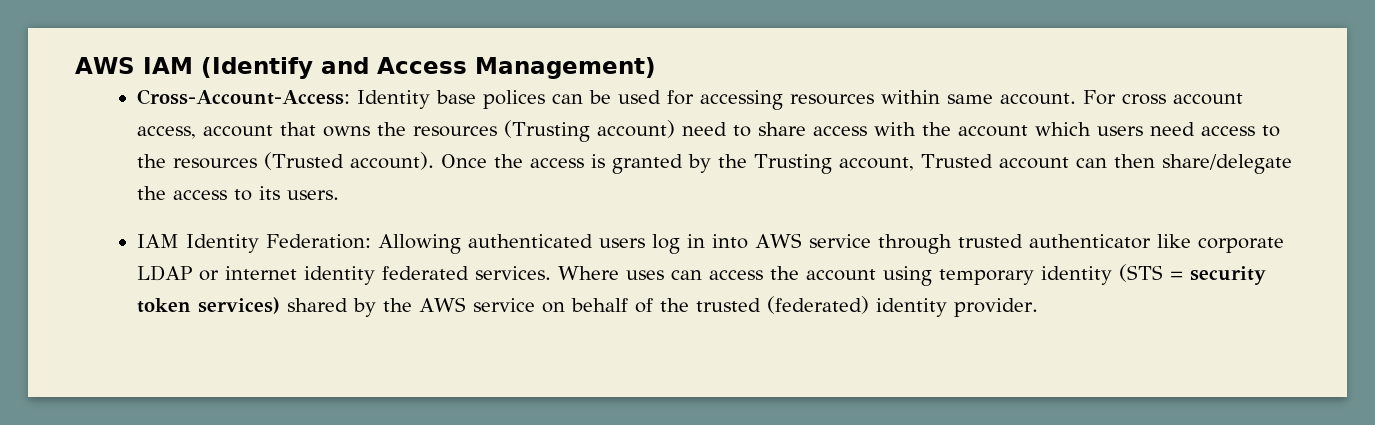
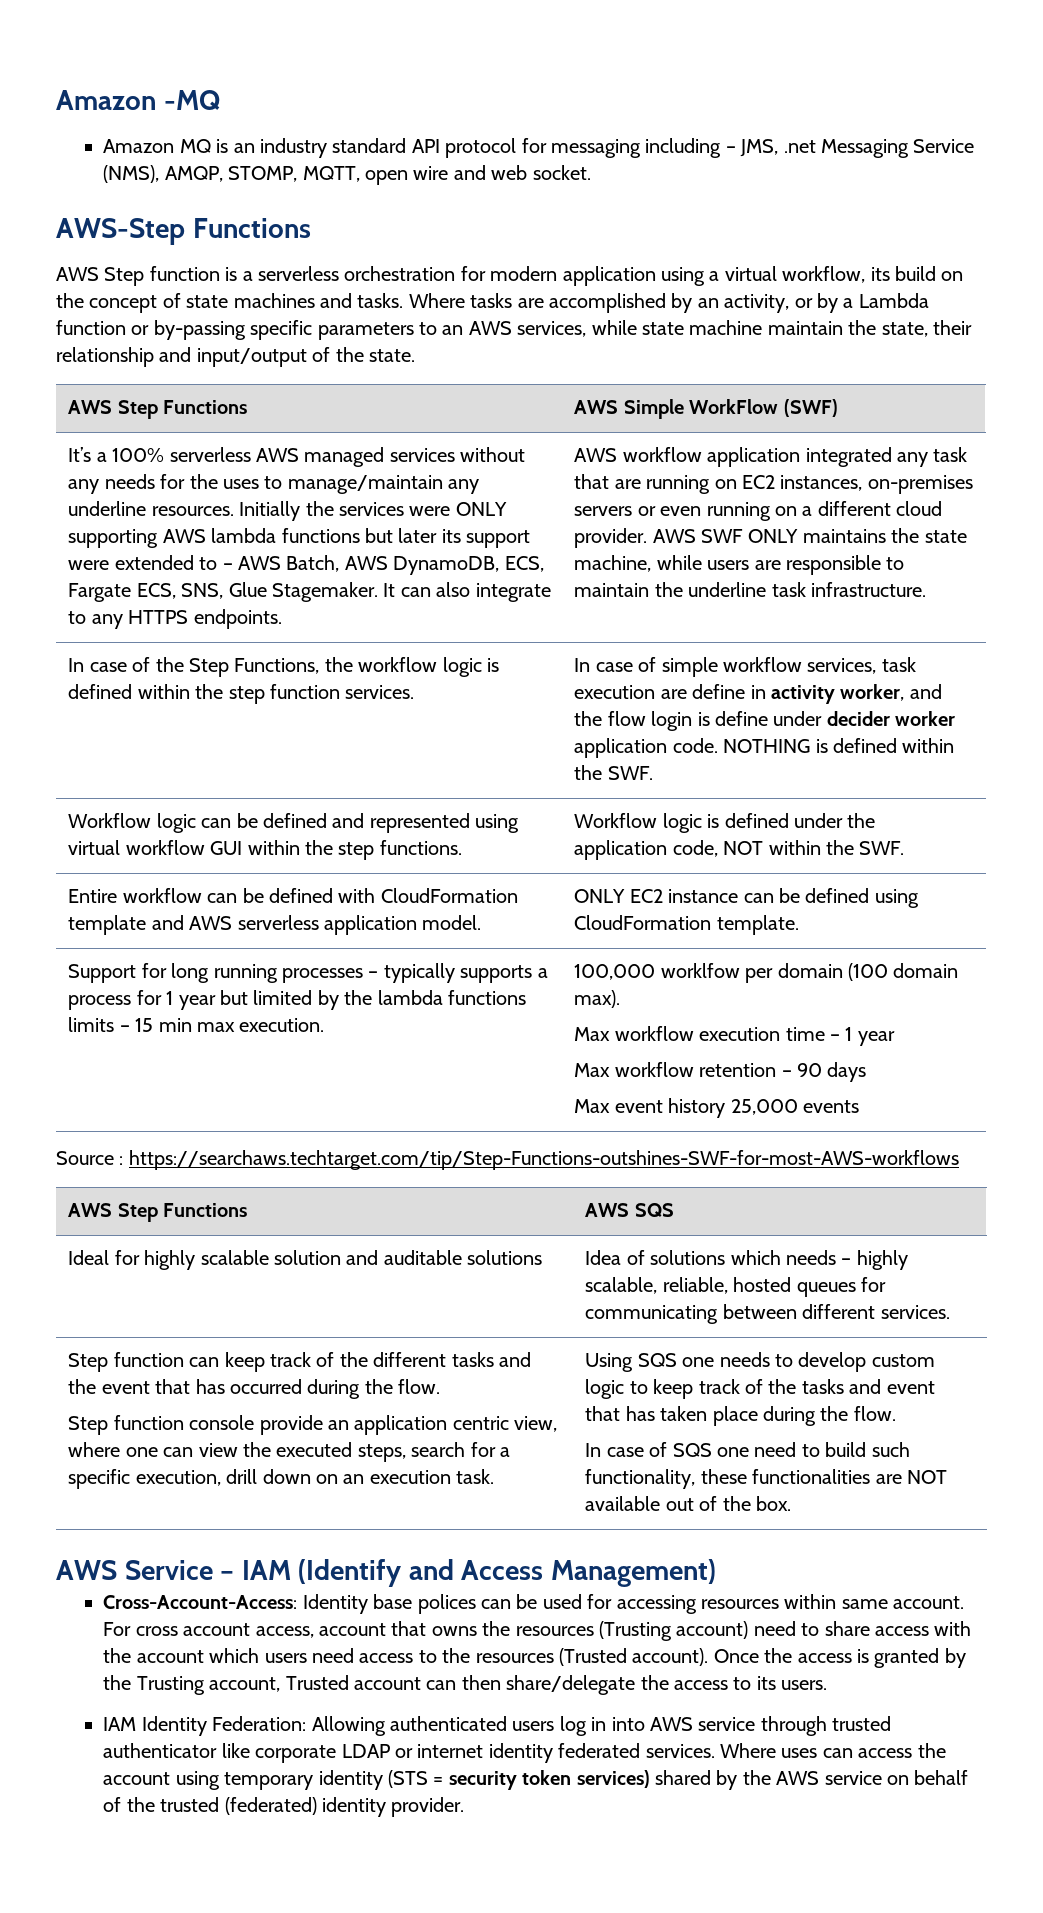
- AWS IAM (Identify and Access Management)
+ Amazon -MQ
+ Amazon MQ is an industry standard API protocol for messaging including – JMS, .net Messaging Service (NMS), AMQP, STOMP, MQTT, open wire and web socket.
+ AWS-Step Functions
+ AWS Step function is a serverless orchestration for modern application using a virtual workflow, its build on the concept of state machines and tasks. Where tasks are accomplished by an activity, or by a Lambda function or by-passing specific parameters to an AWS services, while state machine maintain the state, their relationship and input/output of the state.
+ AWS Step Functions | AWS Simple WorkFlow (SWF)
+ It’s a 100% serverless AWS managed services without any needs for the uses to manage/maintain any underline resources. Initially the services were ONLY supporting AWS lambda functions but later its support were extended to – AWS Batch, AWS DynamoDB, ECS, Fargate ECS, SNS, Glue Stagemaker. It can also integrate to any HTTPS endpoints. | AWS workflow application integrated any task that are running on EC2 instances, on-premises servers or even running on a different cloud provider. AWS SWF ONLY maintains the state machine, while users are responsible to maintain the underline task infrastructure.
+ In case of the Step Functions, the workflow logic is defined within the step function services. | In case of simple workflow services, task execution are define in activity worker, and the flow login is define under decider worker application code. NOTHING is defined within the SWF.
+ Workflow logic can be defined and represented using virtual workflow GUI within the step functions. | Workflow logic is defined under the application code, NOT within the SWF.
+ Entire workflow can be defined with CloudFormation template and AWS serverless application model. | ONLY EC2 instance can be defined using CloudFormation template.
+ Support for long running processes – typically supports a process for 1 year but limited by the lambda functions limits – 15 min max execution. | 100,000 worklfow per domain (100 domain max).
+ Max workflow execution time – 1 year
+ Max workflow retention – 90 days
+ Max event history 25,000 events
+ Source : https://searchaws.techtarget.com/tip/Step-Functions-outshines-SWF-for-most-AWS-workflows
+ AWS Step Functions | AWS SQS
+ Ideal for highly scalable solution and auditable solutions | Idea of solutions which needs – highly scalable, reliable, hosted queues for communicating between different services.
+ Step function can keep track of the different tasks and the event that has occurred during the flow.
+ Step function console provide an application centric view, where one can view the executed steps, search for a specific execution, drill down on an execution task. | Using SQS one needs to develop custom logic to keep track of the tasks and event that has taken place during the flow.
+ In case of SQS one need to build such functionality, these functionalities are NOT available out of the box.
+ AWS Service – IAM (Identify and Access Management)

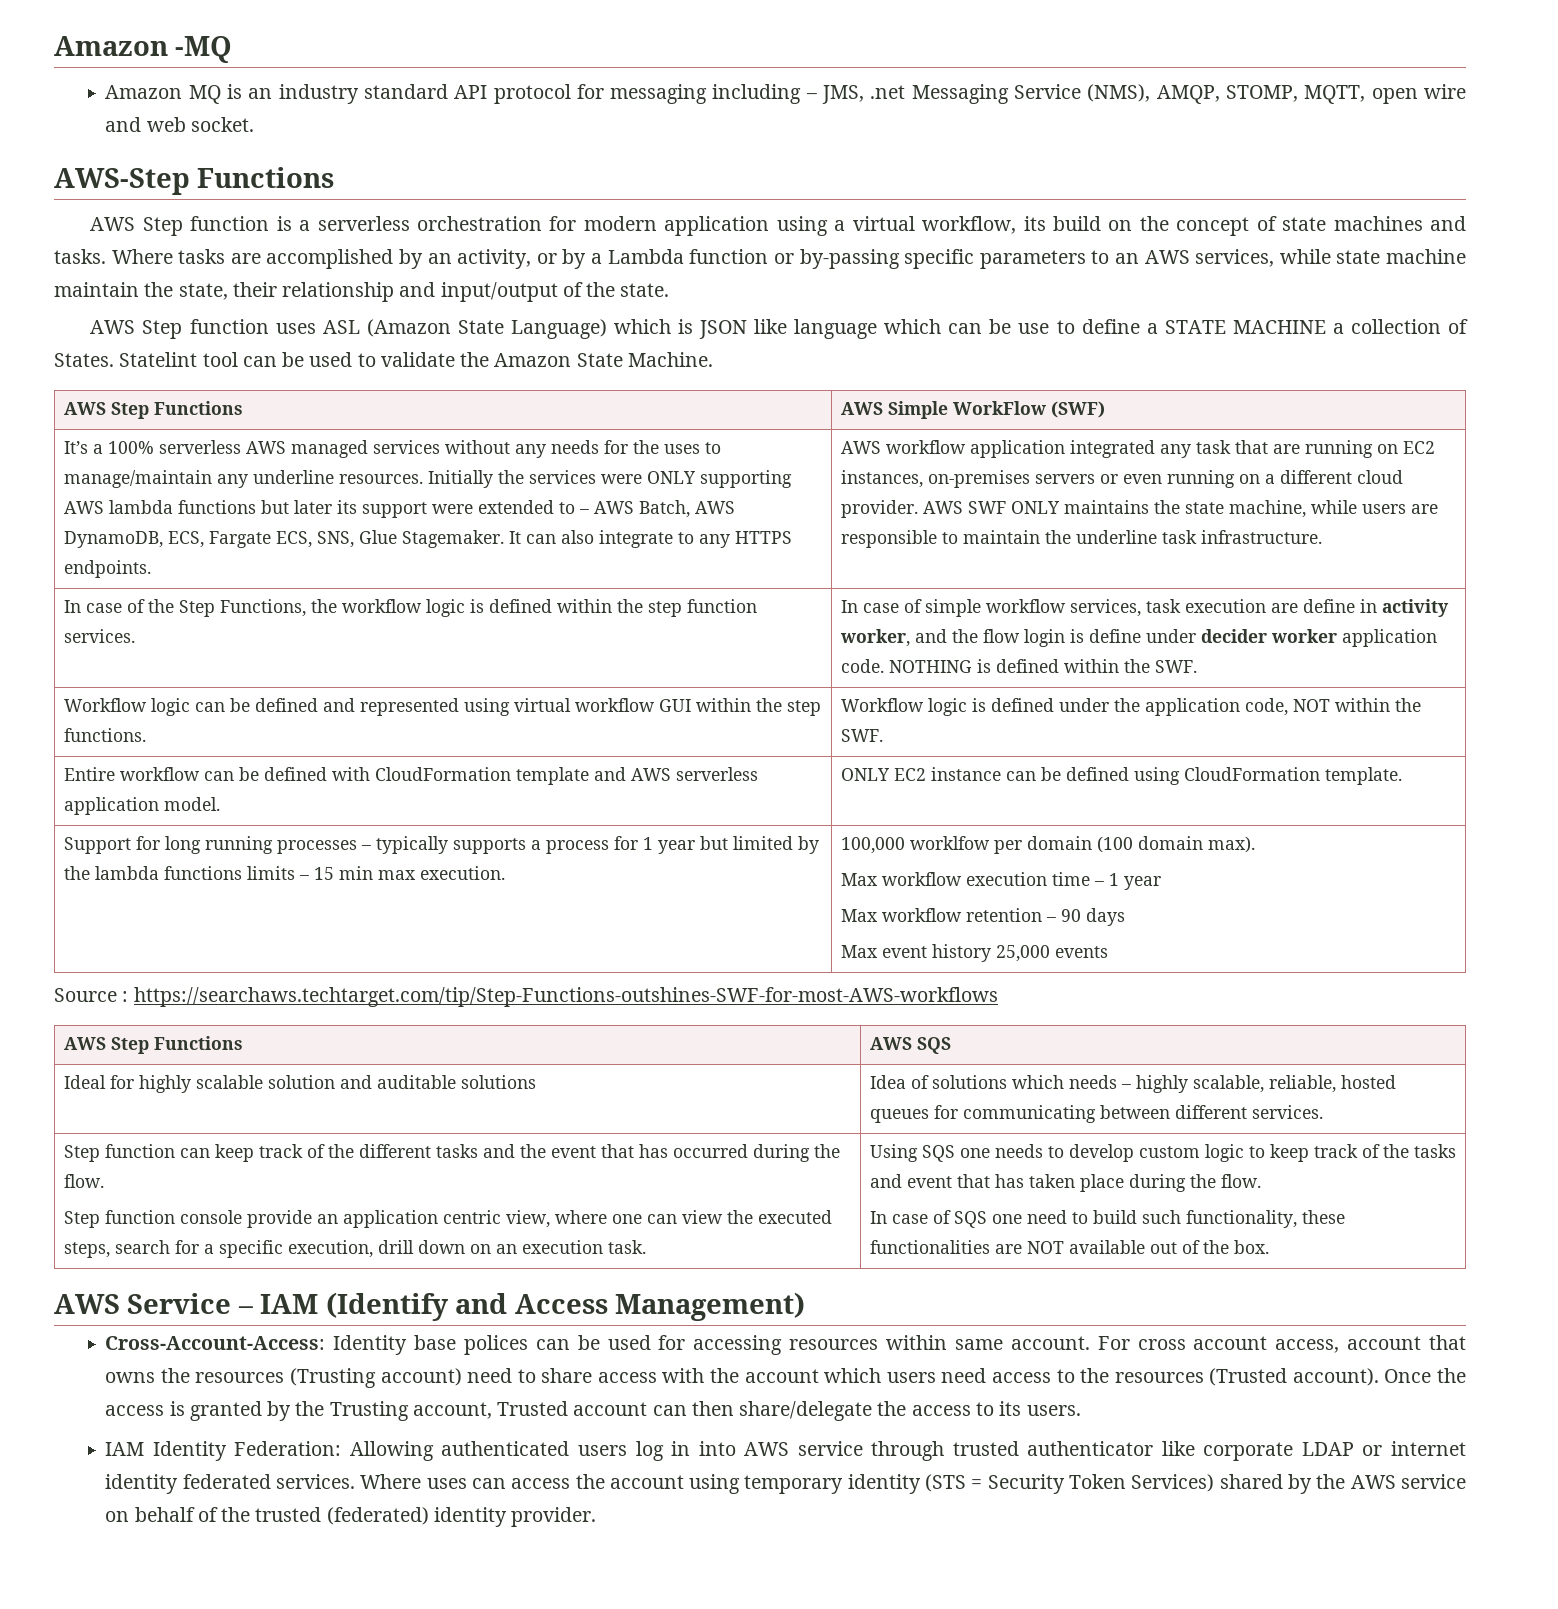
+ AWS Step function uses ASL (Amazon State Language) which is JSON like language which can be use to define a STATE MACHINE a collection of States. Statelint tool can be used to validate the Amazon State Machine.
- Where uses can access the account using temporary identity (STS = security token services) shared by the AWS service on behalf of the trusted (federated) identity provider.
+ Where uses can access the account using temporary identity (STS = Security Token Services) shared by the AWS service on behalf of the trusted (federated) identity provider.

